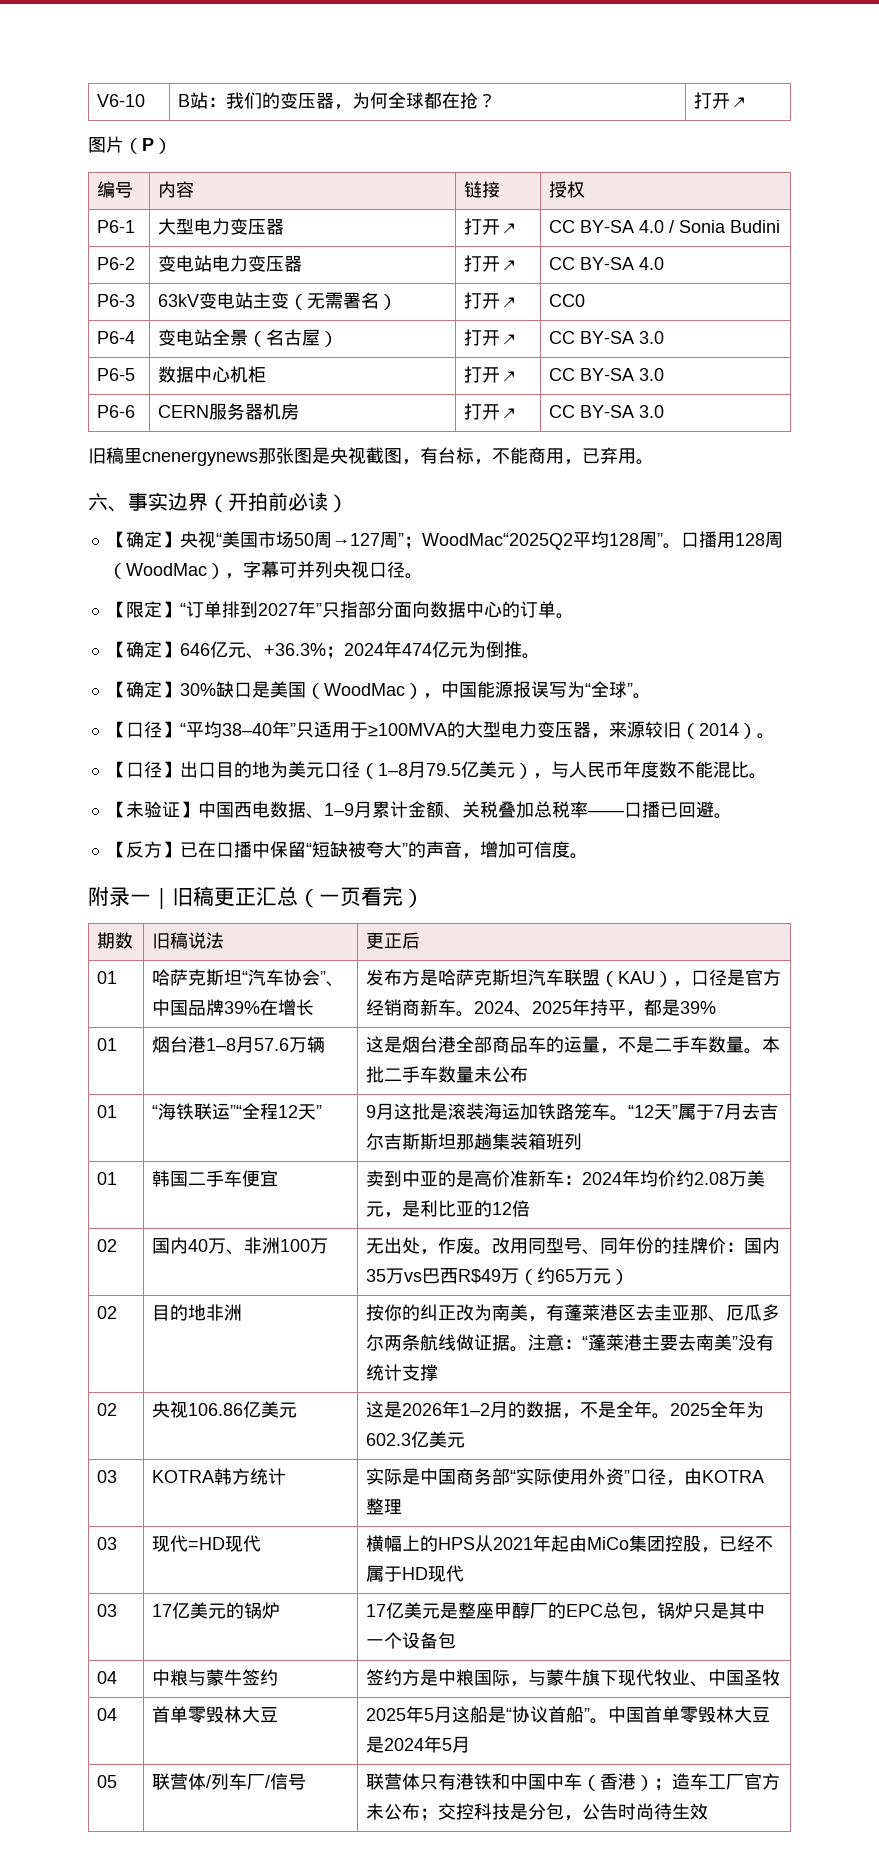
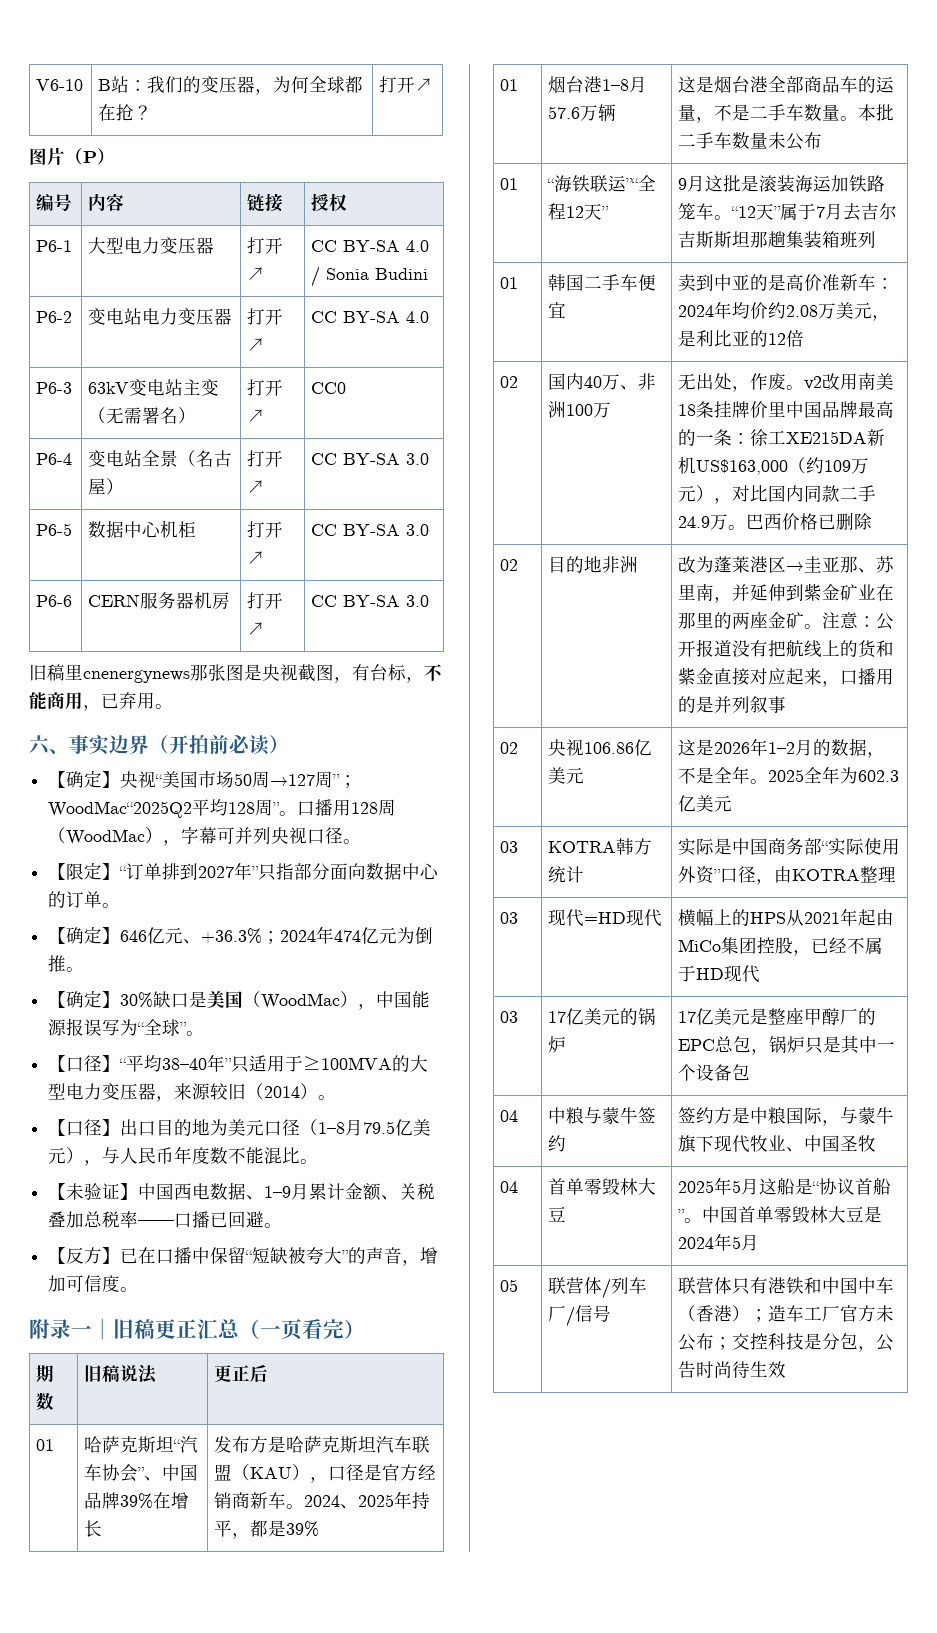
- 02 | 国内40万、非洲100万 | 无出处，作废。改用同型号、同年份的挂牌价：国内35万vs巴西R$49万（约65万元）
- 02 | 目的地非洲 | 按你的纠正改为南美，有蓬莱港区去圭亚那、厄瓜多尔两条航线做证据。注意：“蓬莱港主要去南美”没有统计支撑
+ 02 | 国内40万、非洲100万 | 无出处，作废。v2改用南美18条挂牌价里中国品牌最高的一条：徐工XE215DA新机US$163,000（约109万元），对比国内同款二手24.9万。巴西价格已删除
+ 02 | 目的地非洲 | 改为蓬莱港区→圭亚那、苏里南，并延伸到紫金矿业在那里的两座金矿。注意：公开报道没有把航线上的货和紫金直接对应起来，口播用的是并列叙事

